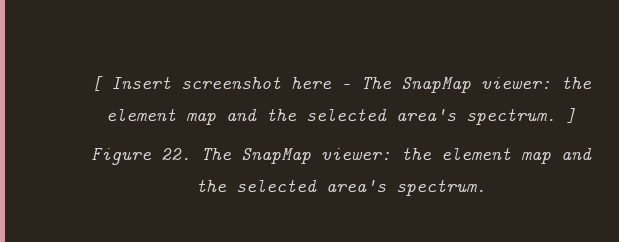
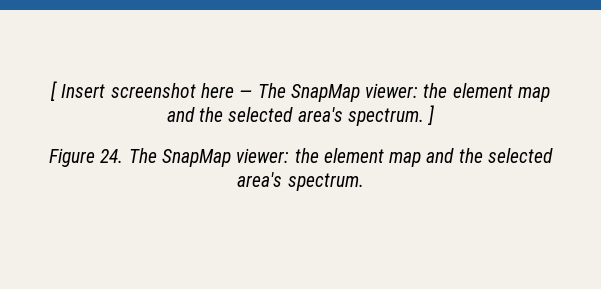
- Figure 22. The SnapMap viewer: the element map and the selected area's spectrum.
+ Figure 24. The SnapMap viewer: the element map and the selected area's spectrum.

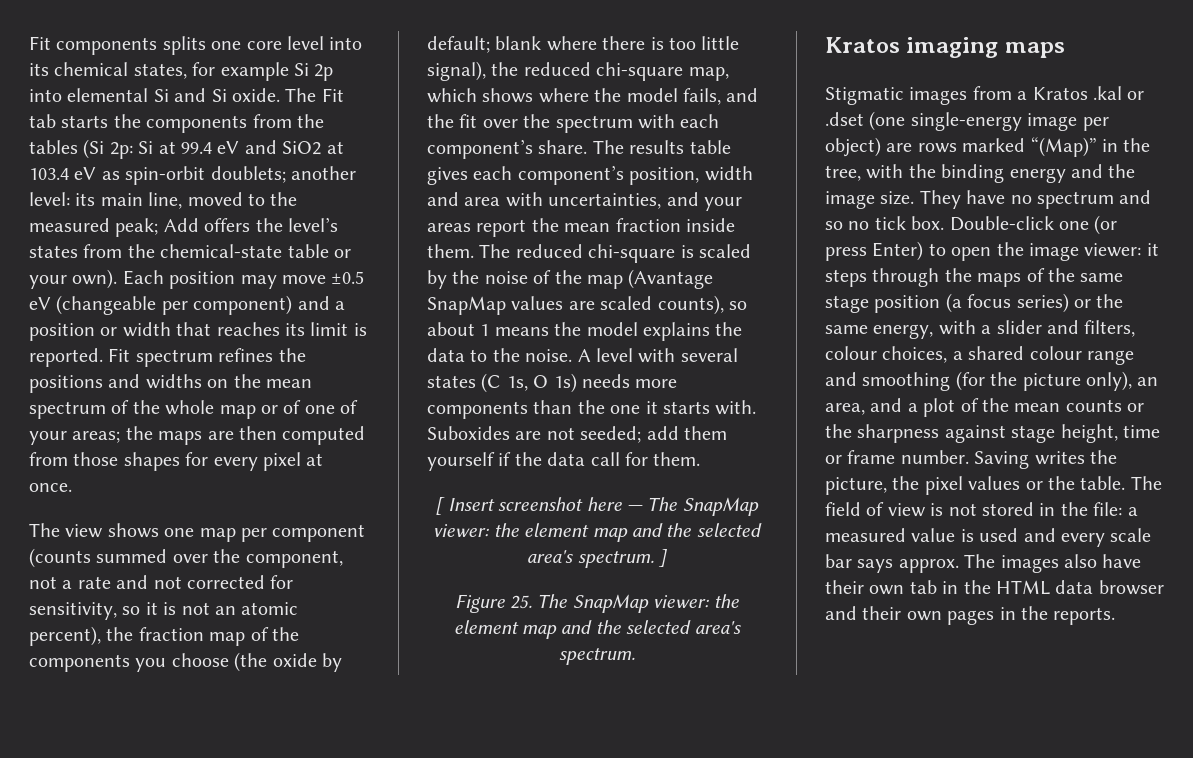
+ Fit components splits one core level into its chemical states, for example Si 2p into elemental Si and Si oxide. The Fit tab starts the components from the tables (Si 2p: Si at 99.4 eV and SiO2 at 103.4 eV as spin-orbit doublets; another level: its main line, moved to the measured peak; Add offers the level’s states from the chemical-state table or your own). Each position may move ±0.5 eV (changeable per component) and a position or width that reaches its limit is reported. Fit spectrum refines the positions and widths on the mean spectrum of the whole map or of one of your areas; the maps are then computed from those shapes for every pixel at once.
+ The view shows one map per component (counts summed over the component, not a rate and not corrected for sensitivity, so it is not an atomic percent), the fraction map of the components you choose (the oxide by default; blank where there is too little signal), the reduced chi-square map, which shows where the model fails, and the fit over the spectrum with each component’s share. The results table gives each component’s position, width and area with uncertainties, and your areas report the mean fraction inside them. The reduced chi-square is scaled by the noise of the map (Avantage SnapMap values are scaled counts), so about 1 means the model explains the data to the noise. A level with several states (C 1s, O 1s) needs more components than the one it starts with. Suboxides are not seeded; add them yourself if the data call for them.
- Figure 24. The SnapMap viewer: the element map and the selected area's spectrum.
+ Figure 25. The SnapMap viewer: the element map and the selected area's spectrum.
+ Kratos imaging maps
+ Stigmatic images from a Kratos .kal or .dset (one single-energy image per object) are rows marked “(Map)” in the tree, with the binding energy and the image size. They have no spectrum and so no tick box. Double-click one (or press Enter) to open the image viewer: it steps through the maps of the same stage position (a focus series) or the same energy, with a slider and filters, colour choices, a shared colour range and smoothing (for the picture only), an area, and a plot of the mean counts or the sharpness against stage height, time or frame number. Saving writes the picture, the pixel values or the table. The field of view is not stored in the file: a measured value is used and every scale bar says approx. The images also have their own tab in the HTML data browser and their own pages in the reports.

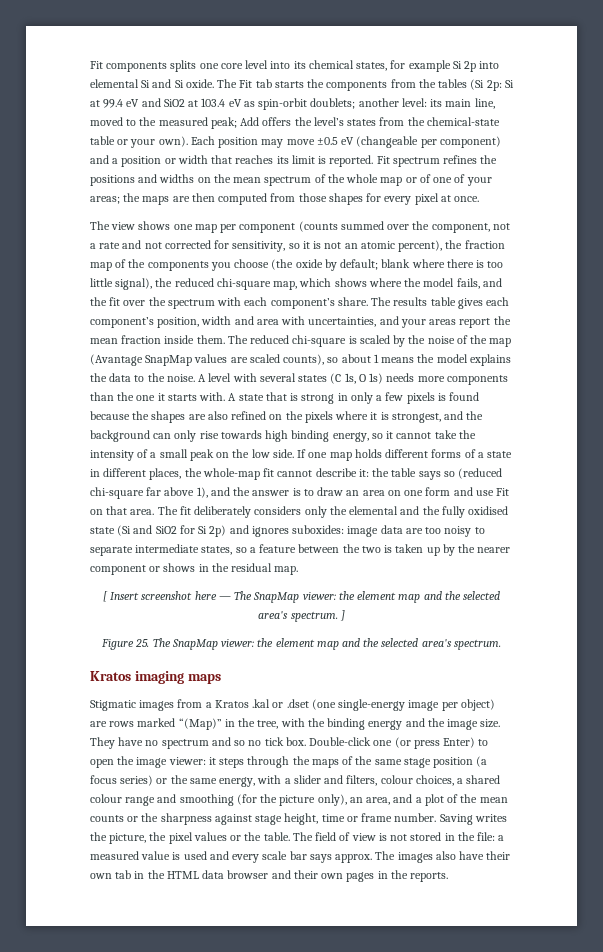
- Suboxides are not seeded; add them yourself if the data call for them.
+ A state that is strong in only a few pixels is found because the shapes are also refined on the pixels where it is strongest, and the background can only rise towards high binding energy, so it cannot take the intensity of a small peak on the low side. If one map holds different forms of a state in different places, the whole-map fit cannot describe it: the table says so (reduced chi-square far above 1), and the answer is to draw an area on one form and use Fit on that area. The fit deliberately considers only the elemental and the fully oxidised state (Si and SiO2 for Si 2p) and ignores suboxides: image data are too noisy to separate intermediate states, so a feature between the two is taken up by the nearer component or shows in the residual map.

